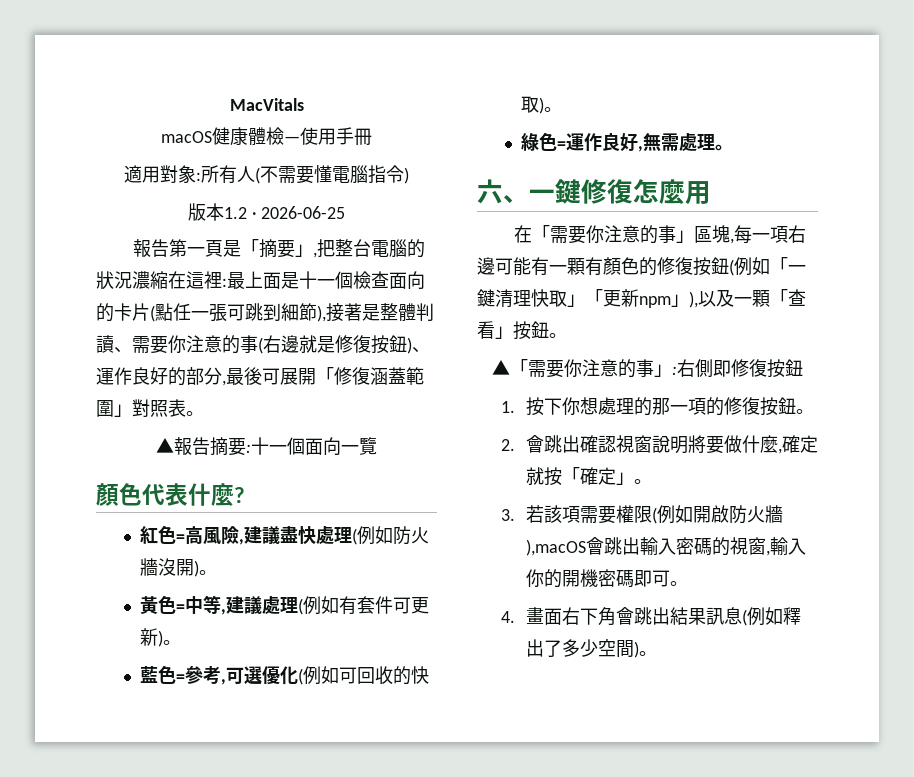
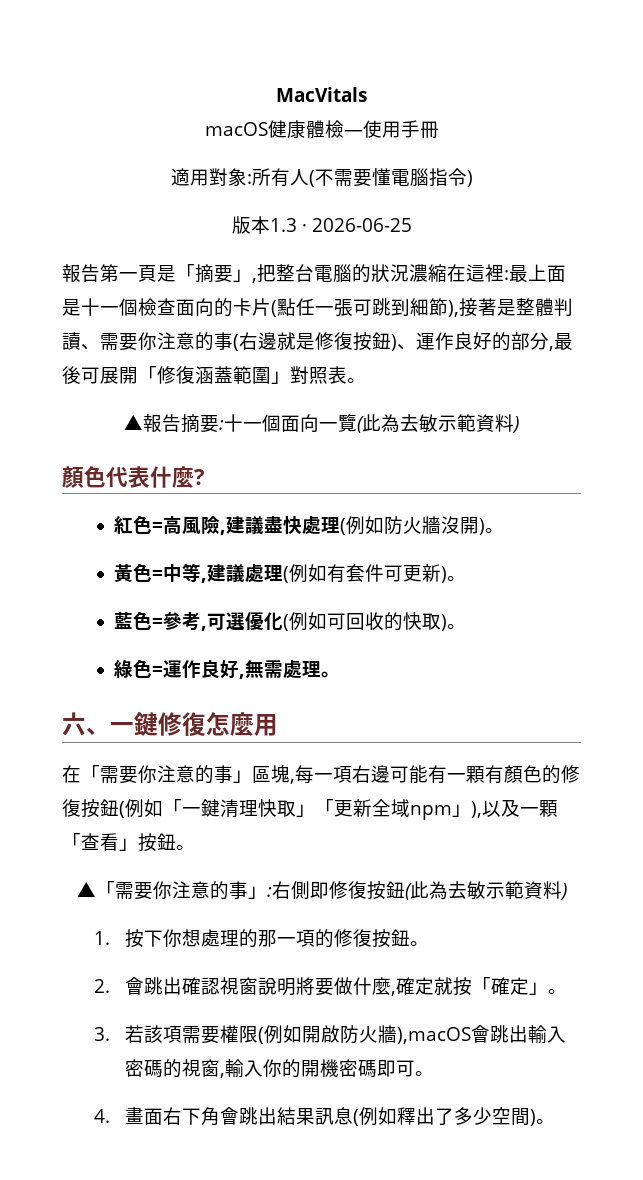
- 版本1.2 · 2026-06-25
+ 版本1.3 · 2026-06-25
- ▲報告摘要:十一個面向一覽
+ ▲報告摘要:十一個面向一覽(此為去敏示範資料)
- 在「需要你注意的事」區塊,每一項右邊可能有一顆有顏色的修復按鈕(例如「一鍵清理快取」「更新npm」),以及一顆「查看」按鈕。
+ 在「需要你注意的事」區塊,每一項右邊可能有一顆有顏色的修復按鈕(例如「一鍵清理快取」「更新全域npm」),以及一顆「查看」按鈕。
- ▲「需要你注意的事」:右側即修復按鈕
+ ▲「需要你注意的事」:右側即修復按鈕(此為去敏示範資料)

